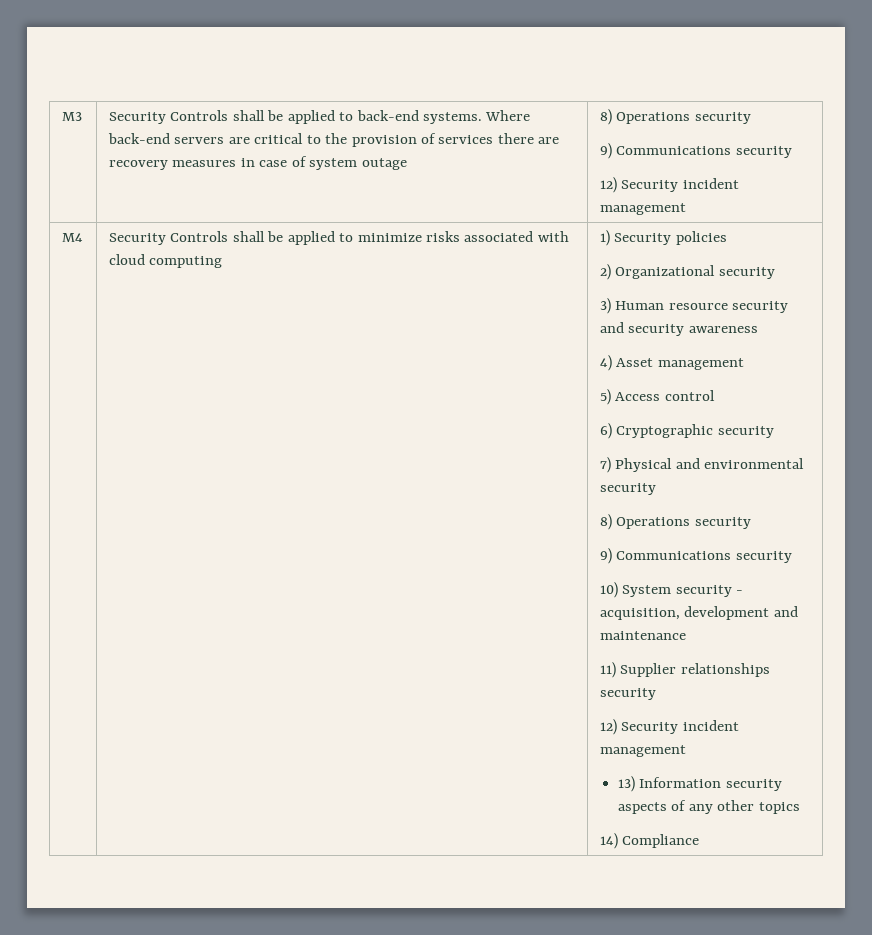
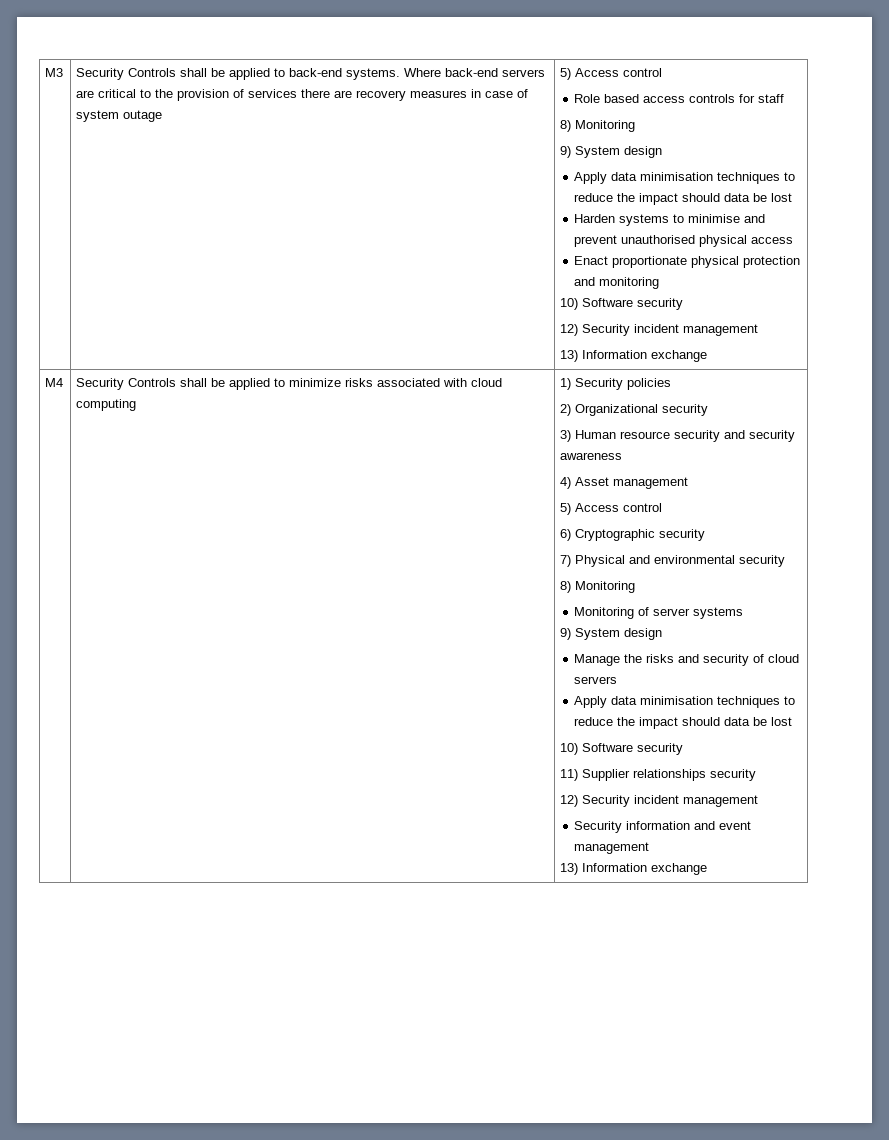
- Where back-end servers are critical to the provision of services there are recovery measures in case of system outage | 8) Operations security
- 9) Communications security
+ Where back-end servers are critical to the provision of services there are recovery measures in case of system outage | 5) Access control
+ Role based access controls for staff
+ 8) Monitoring
+ 9) System design
+ Apply data minimisation techniques to reduce the impact should data be lost
+ Harden systems to minimise and prevent unauthorised physical access
+ Enact proportionate physical protection and monitoring
+ 10) Software security
  12) Security incident management
+ 13) Information exchange
  7) Physical and environmental security
- 8) Operations security
- 9) Communications security
- 10) System security - acquisition, development and maintenance
+ 8) Monitoring
+ Monitoring of server systems
+ 9) System design
+ Manage the risks and security of cloud servers
+ Apply data minimisation techniques to reduce the impact should data be lost
+ 10) Software security
- 13) Information security aspects of any other topics
- 14) Compliance
+ Security information and event management
+ 13) Information exchange

